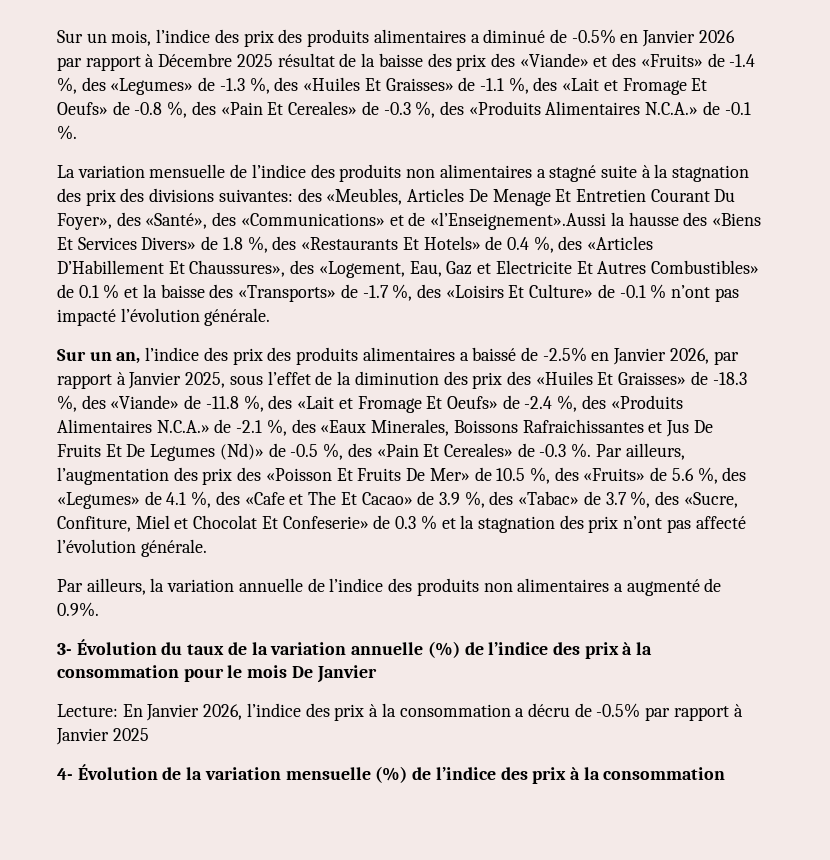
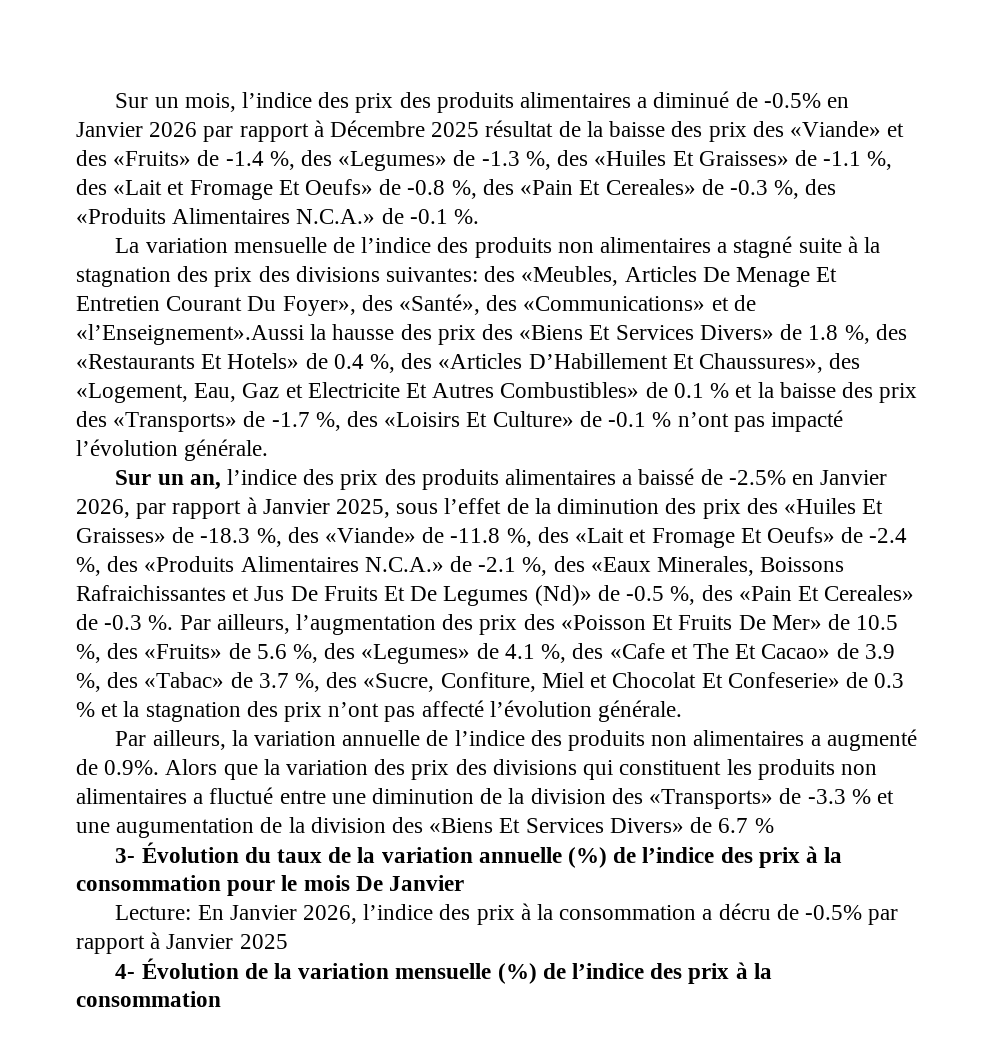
- des «Meubles, Articles De Menage Et Entretien Courant Du Foyer», des «Santé», des «Communications» et de «l’Enseignement».Aussi la hausse des «Biens Et Services Divers» de 1.8 %, des «Restaurants Et Hotels» de 0.4 %, des «Articles D’Habillement Et Chaussures», des «Logement, Eau, Gaz et Electricite Et Autres Combustibles» de 0.1 % et la baisse des «Transports» de -1.7 %, des «Loisirs Et Culture» de -0.1 % n’ont pas impacté l’évolution générale.
+ des «Meubles, Articles De Menage Et Entretien Courant Du Foyer», des «Santé», des «Communications» et de «l’Enseignement».Aussi la hausse des prix des «Biens Et Services Divers» de 1.8 %, des «Restaurants Et Hotels» de 0.4 %, des «Articles D’Habillement Et Chaussures», des «Logement, Eau, Gaz et Electricite Et Autres Combustibles» de 0.1 % et la baisse des prix des «Transports» de -1.7 %, des «Loisirs Et Culture» de -0.1 % n’ont pas impacté l’évolution générale.
- Par ailleurs, la variation annuelle de l’indice des produits non alimentaires a augmenté de 0.9%.
+ Par ailleurs, la variation annuelle de l’indice des produits non alimentaires a augmenté de 0.9%. Alors que la variation des prix des divisions qui constituent les produits non alimentaires a fluctué entre une diminution de la division des «Transports» de -3.3 % et une augumentation de la division des «Biens Et Services Divers» de 6.7 %

